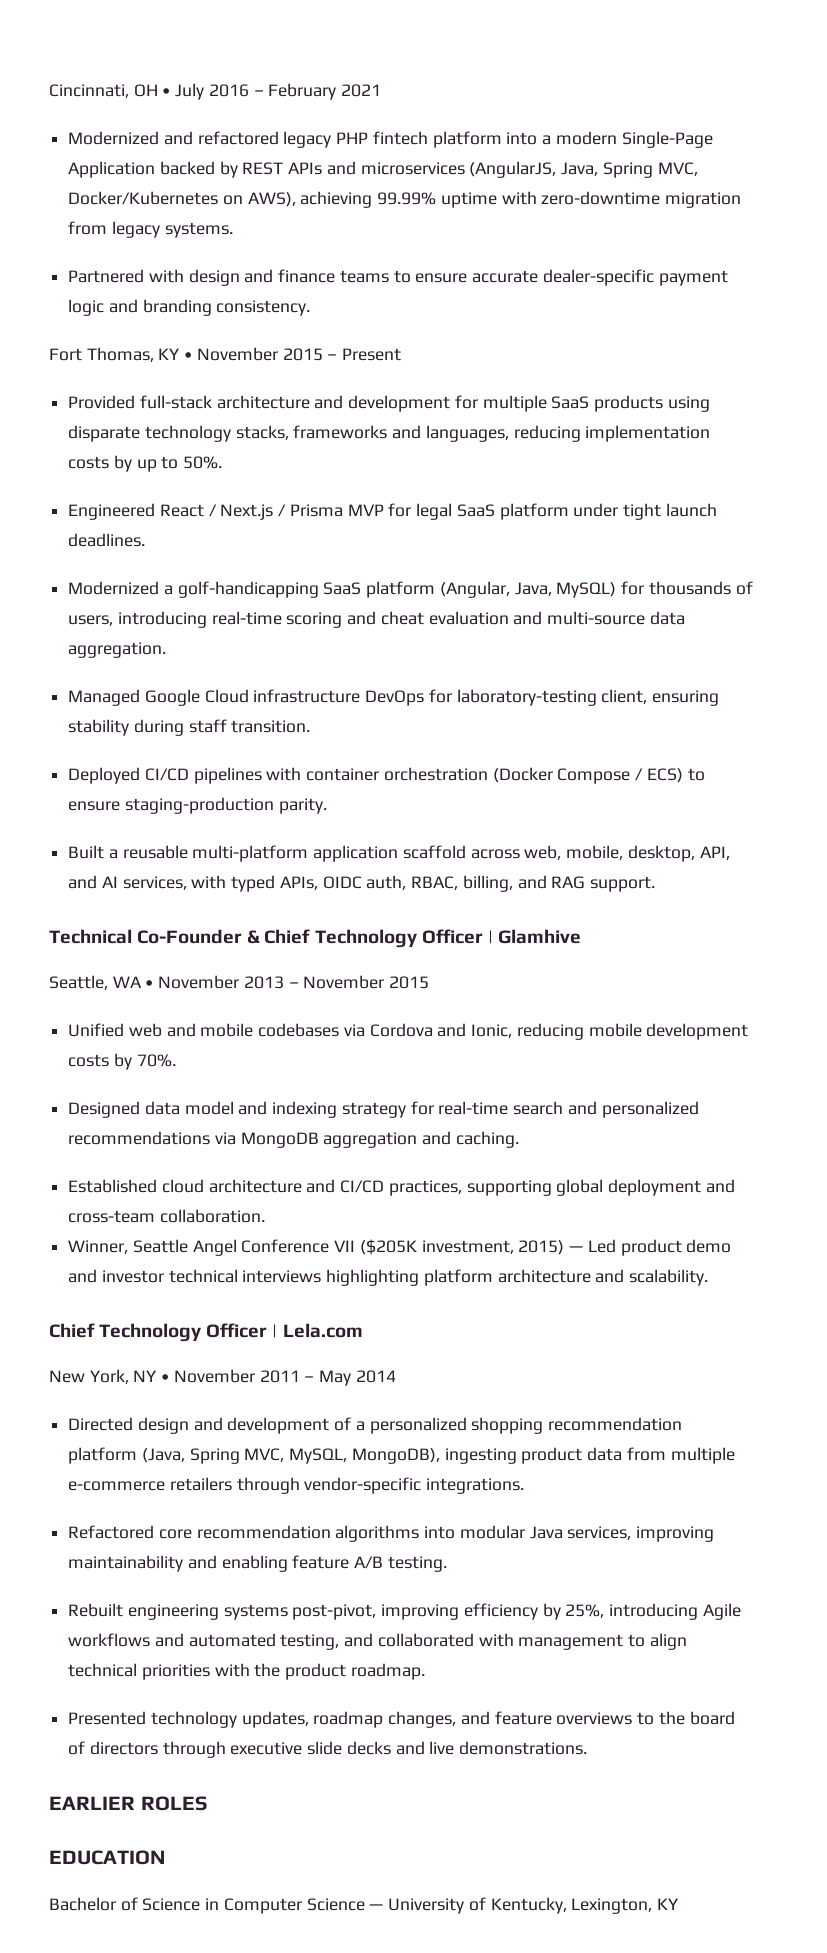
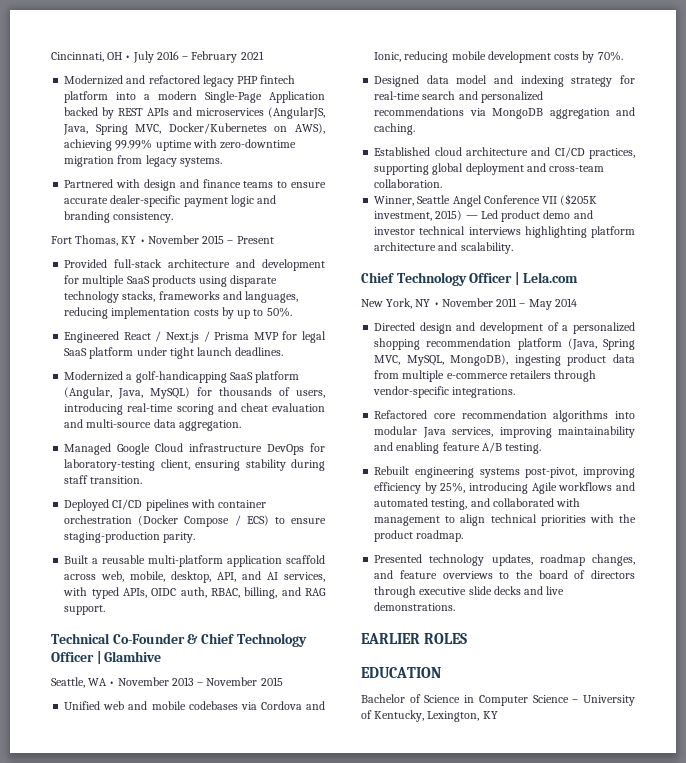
- Bachelor of Science in Computer Science — University of Kentucky, Lexington, KY
+ Bachelor of Science in Computer Science – University of Kentucky, Lexington, KY

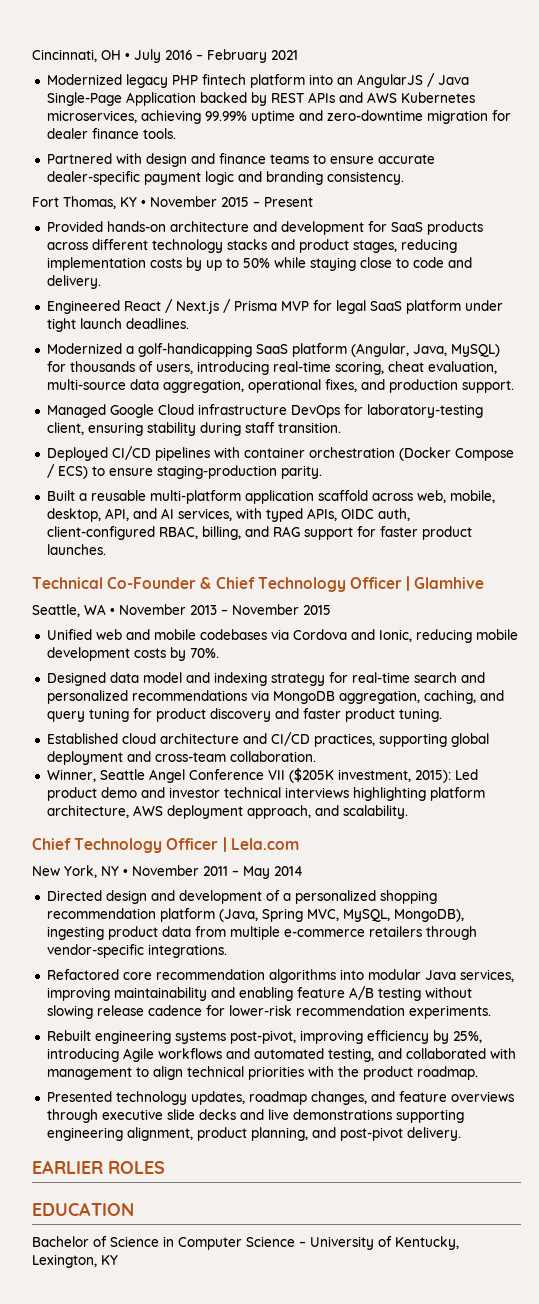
- Modernized and refactored legacy PHP fintech platform into a modern Single-Page Application backed by REST APIs and microservices (AngularJS, Java, Spring MVC, Docker/Kubernetes on AWS), achieving 99.99% uptime with zero-downtime migration from legacy systems.
+ Modernized legacy PHP fintech platform into an AngularJS / Java Single-Page Application backed by REST APIs and AWS Kubernetes microservices, achieving 99.99% uptime and zero-downtime migration for dealer finance tools.
- Provided full-stack architecture and development for multiple SaaS products using disparate technology stacks, frameworks and languages, reducing implementation costs by up to 50%.
+ Provided hands-on architecture and development for SaaS products across different technology stacks and product stages, reducing implementation costs by up to 50% while staying close to code and delivery.
- Modernized a golf-handicapping SaaS platform (Angular, Java, MySQL) for thousands of users, introducing real-time scoring and cheat evaluation and multi-source data aggregation.
+ Modernized a golf-handicapping SaaS platform (Angular, Java, MySQL) for thousands of users, introducing real-time scoring, cheat evaluation, multi-source data aggregation, operational fixes, and production support.
- Built a reusable multi-platform application scaffold across web, mobile, desktop, API, and AI services, with typed APIs, OIDC auth, RBAC, billing, and RAG support.
+ Built a reusable multi-platform application scaffold across web, mobile, desktop, API, and AI services, with typed APIs, OIDC auth, client-configured RBAC, billing, and RAG support for faster product launches.
- Designed data model and indexing strategy for real-time search and personalized recommendations via MongoDB aggregation and caching.
+ Designed data model and indexing strategy for real-time search and personalized recommendations via MongoDB aggregation, caching, and query tuning for product discovery and faster product tuning.
- Winner, Seattle Angel Conference VII ($205K investment, 2015) — Led product demo and investor technical interviews highlighting platform architecture and scalability.
+ Winner, Seattle Angel Conference VII ($205K investment, 2015): Led product demo and investor technical interviews highlighting platform architecture, AWS deployment approach, and scalability.
- Refactored core recommendation algorithms into modular Java services, improving maintainability and enabling feature A/B testing.
+ Refactored core recommendation algorithms into modular Java services, improving maintainability and enabling feature A/B testing without slowing release cadence for lower-risk recommendation experiments.
- Presented technology updates, roadmap changes, and feature overviews to the board of directors through executive slide decks and live demonstrations.
+ Presented technology updates, roadmap changes, and feature overviews through executive slide decks and live demonstrations supporting engineering alignment, product planning, and post-pivot delivery.

